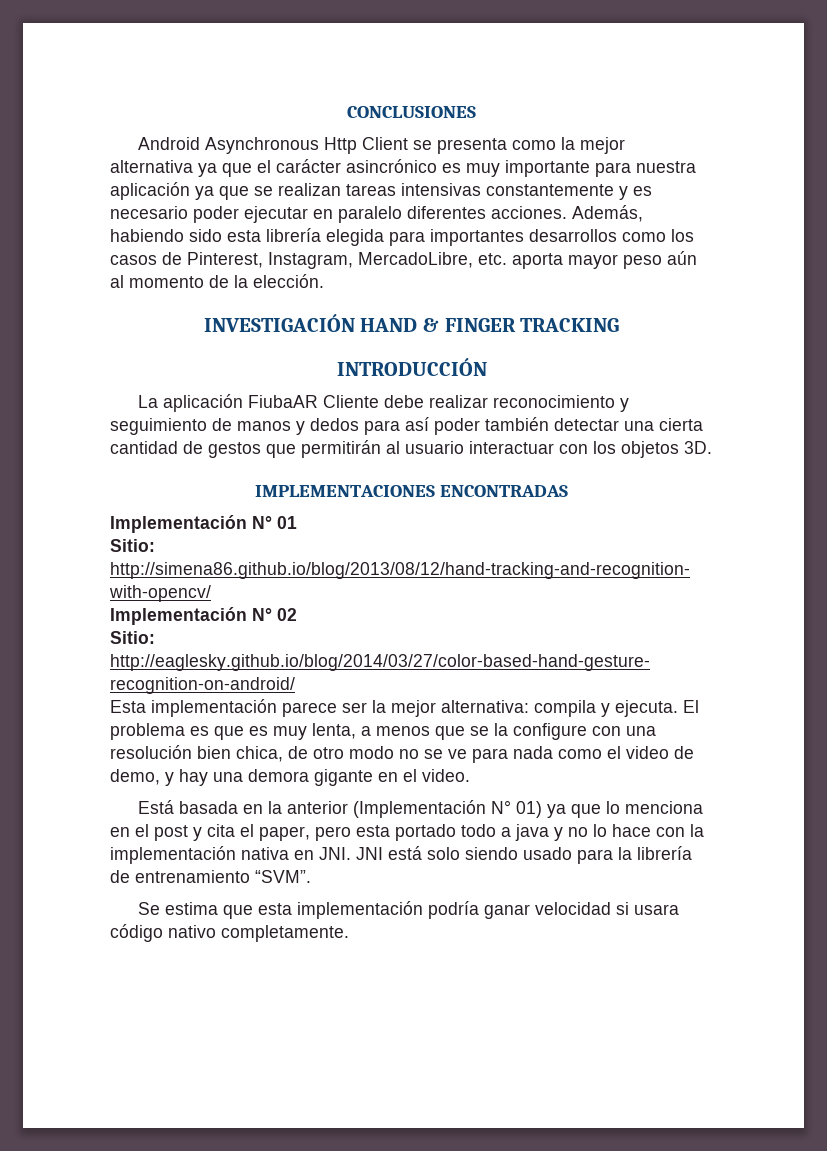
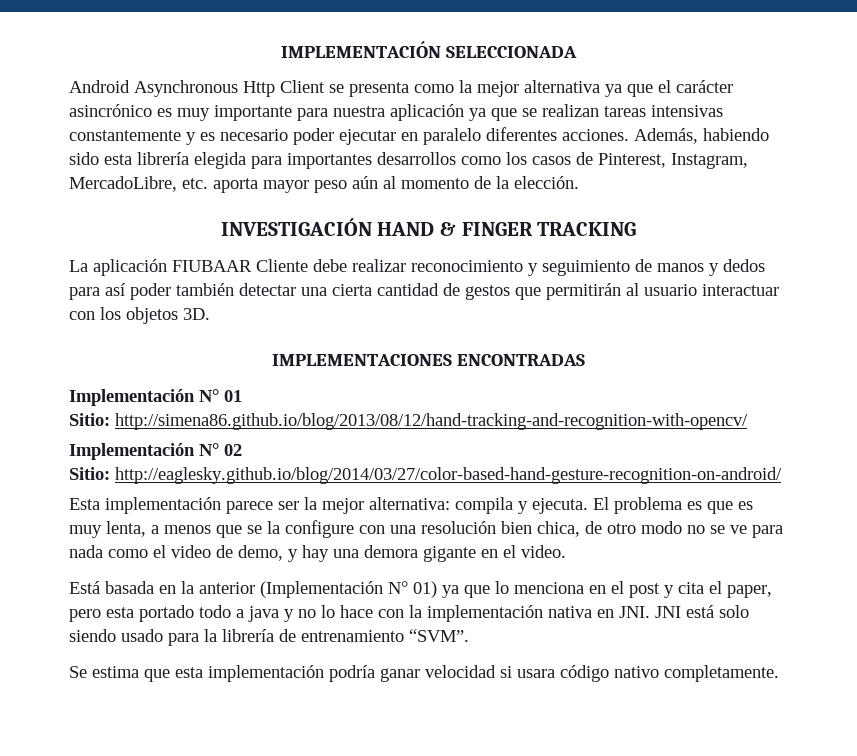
- CONCLUSIONES
+ IMPLEMENTACIÓN SELECCIONADA
- INTRODUCCIÓN
- La aplicación FiubaAR Cliente debe realizar reconocimiento y seguimiento de manos y dedos para así poder también detectar una cierta cantidad de gestos que permitirán al usuario interactuar con los objetos 3D.
+ La aplicación FIUBAAR Cliente debe realizar reconocimiento y seguimiento de manos y dedos para así poder también detectar una cierta cantidad de gestos que permitirán al usuario interactuar con los objetos 3D.

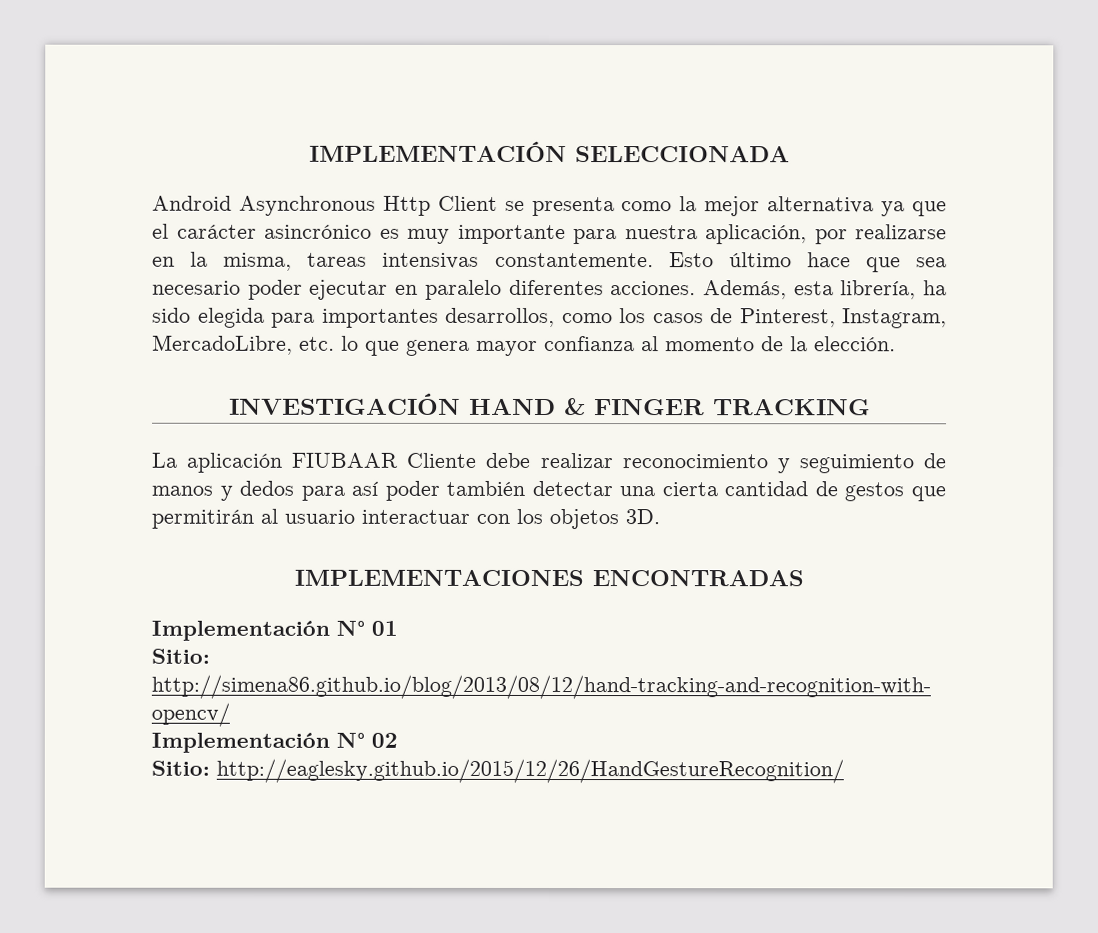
- Android Asynchronous Http Client se presenta como la mejor alternativa ya que el carácter asincrónico es muy importante para nuestra aplicación ya que se realizan tareas intensivas constantemente y es necesario poder ejecutar en paralelo diferentes acciones.
+ Android Asynchronous Http Client se presenta como la mejor alternativa ya que el carácter asincrónico es muy importante para nuestra aplicación, por realizarse en la misma, tareas intensivas constantemente. Esto último hace que sea necesario poder ejecutar en paralelo diferentes acciones.
- Además, habiendo sido esta librería elegida para importantes desarrollos como los casos de Pinterest, Instagram, MercadoLibre, etc. aporta mayor peso aún al momento de la elección.
+ Además, esta librería, ha sido elegida para importantes desarrollos, como los casos de Pinterest, Instagram, MercadoLibre, etc. lo que genera mayor confianza al momento de la elección.
- Sitio: http://eaglesky.github.io/blog/2014/03/27/color-based-hand-gesture-recognition-on-android/
- Esta implementación parece ser la mejor alternativa: compila y ejecuta. El problema es que es muy lenta, a menos que se la configure con una resolución bien chica, de otro modo no se ve para nada como el video de demo, y hay una demora gigante en el video.
- Está basada en la anterior (Implementación N° 01) ya que lo menciona en el post y cita el paper, pero esta portado todo a java y no lo hace con la implementación nativa en JNI. JNI está solo siendo usado para la librería de entrenamiento “SVM”.
- Se estima que esta implementación podría ganar velocidad si usara código nativo completamente.
+ Sitio: http://eaglesky.github.io/2015/12/26/HandGestureRecognition/

